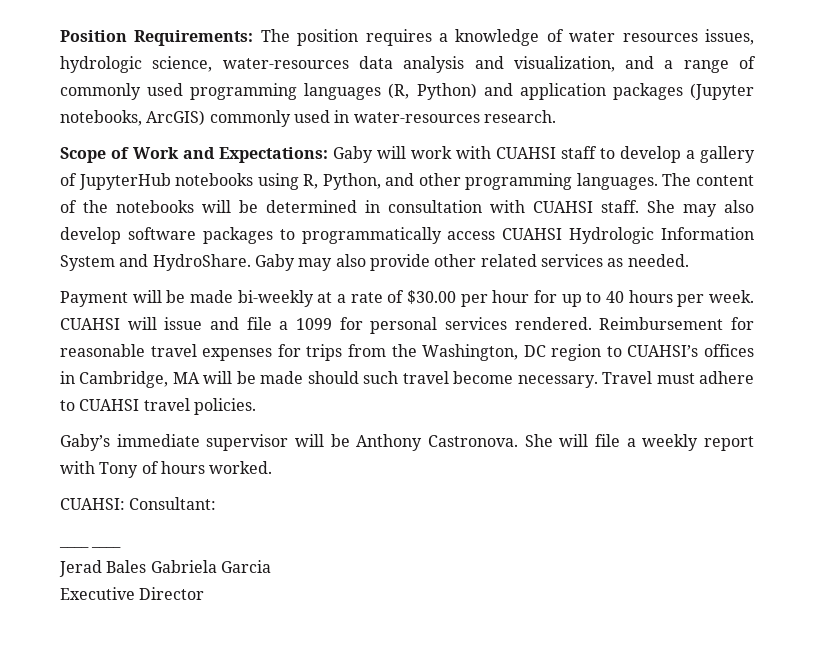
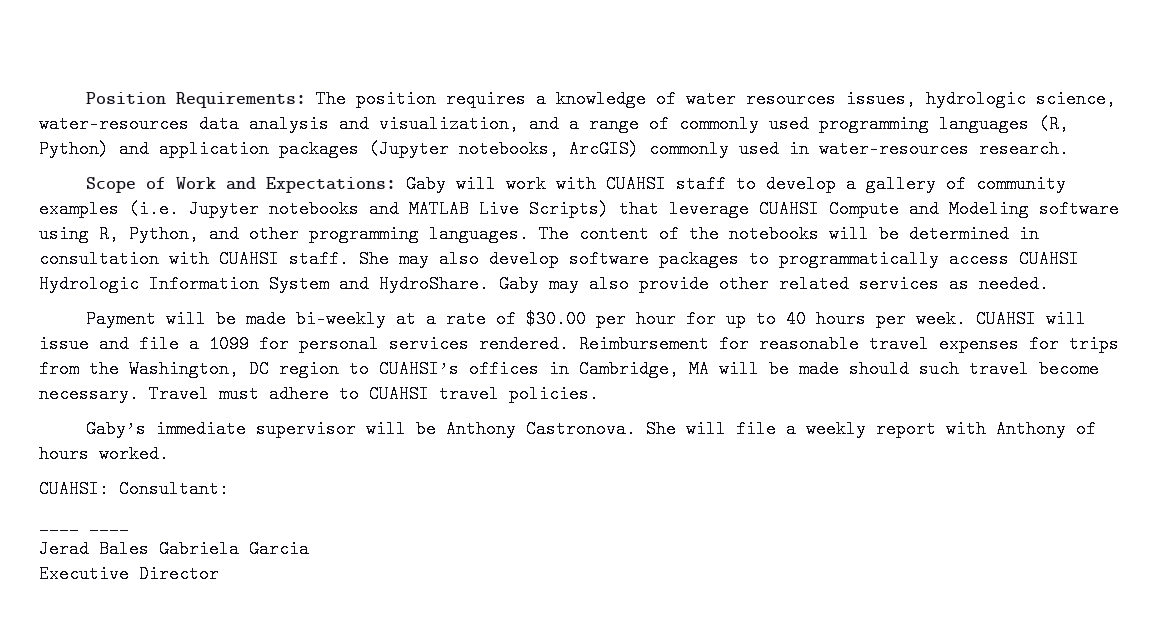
- Scope of Work and Expectations: Gaby will work with CUAHSI staff to develop a gallery of JupyterHub notebooks using R, Python, and other programming languages.
+ Scope of Work and Expectations: Gaby will work with CUAHSI staff to develop a gallery of community examples (i.e. Jupyter notebooks and MATLAB Live Scripts) that leverage CUAHSI Compute and Modeling software using R, Python, and other programming languages.
- She will file a weekly report with Tony of hours worked.
+ She will file a weekly report with Anthony of hours worked.

